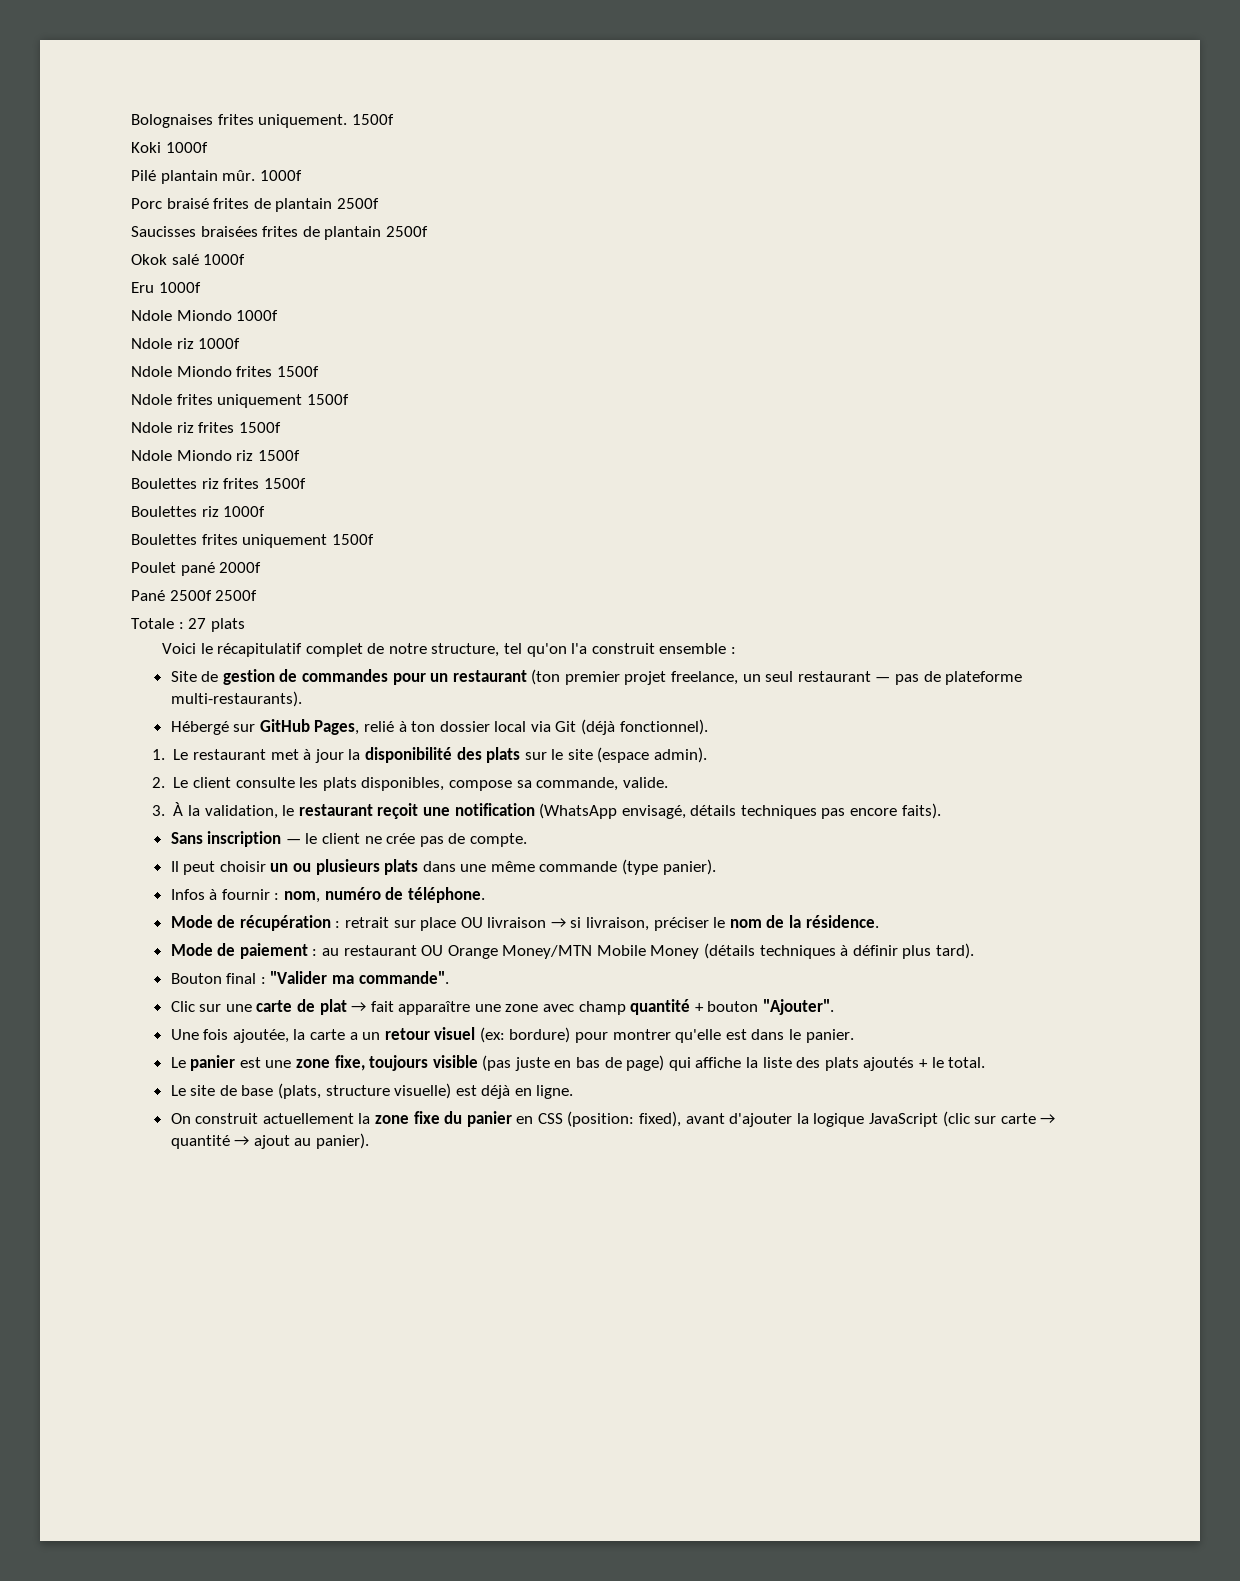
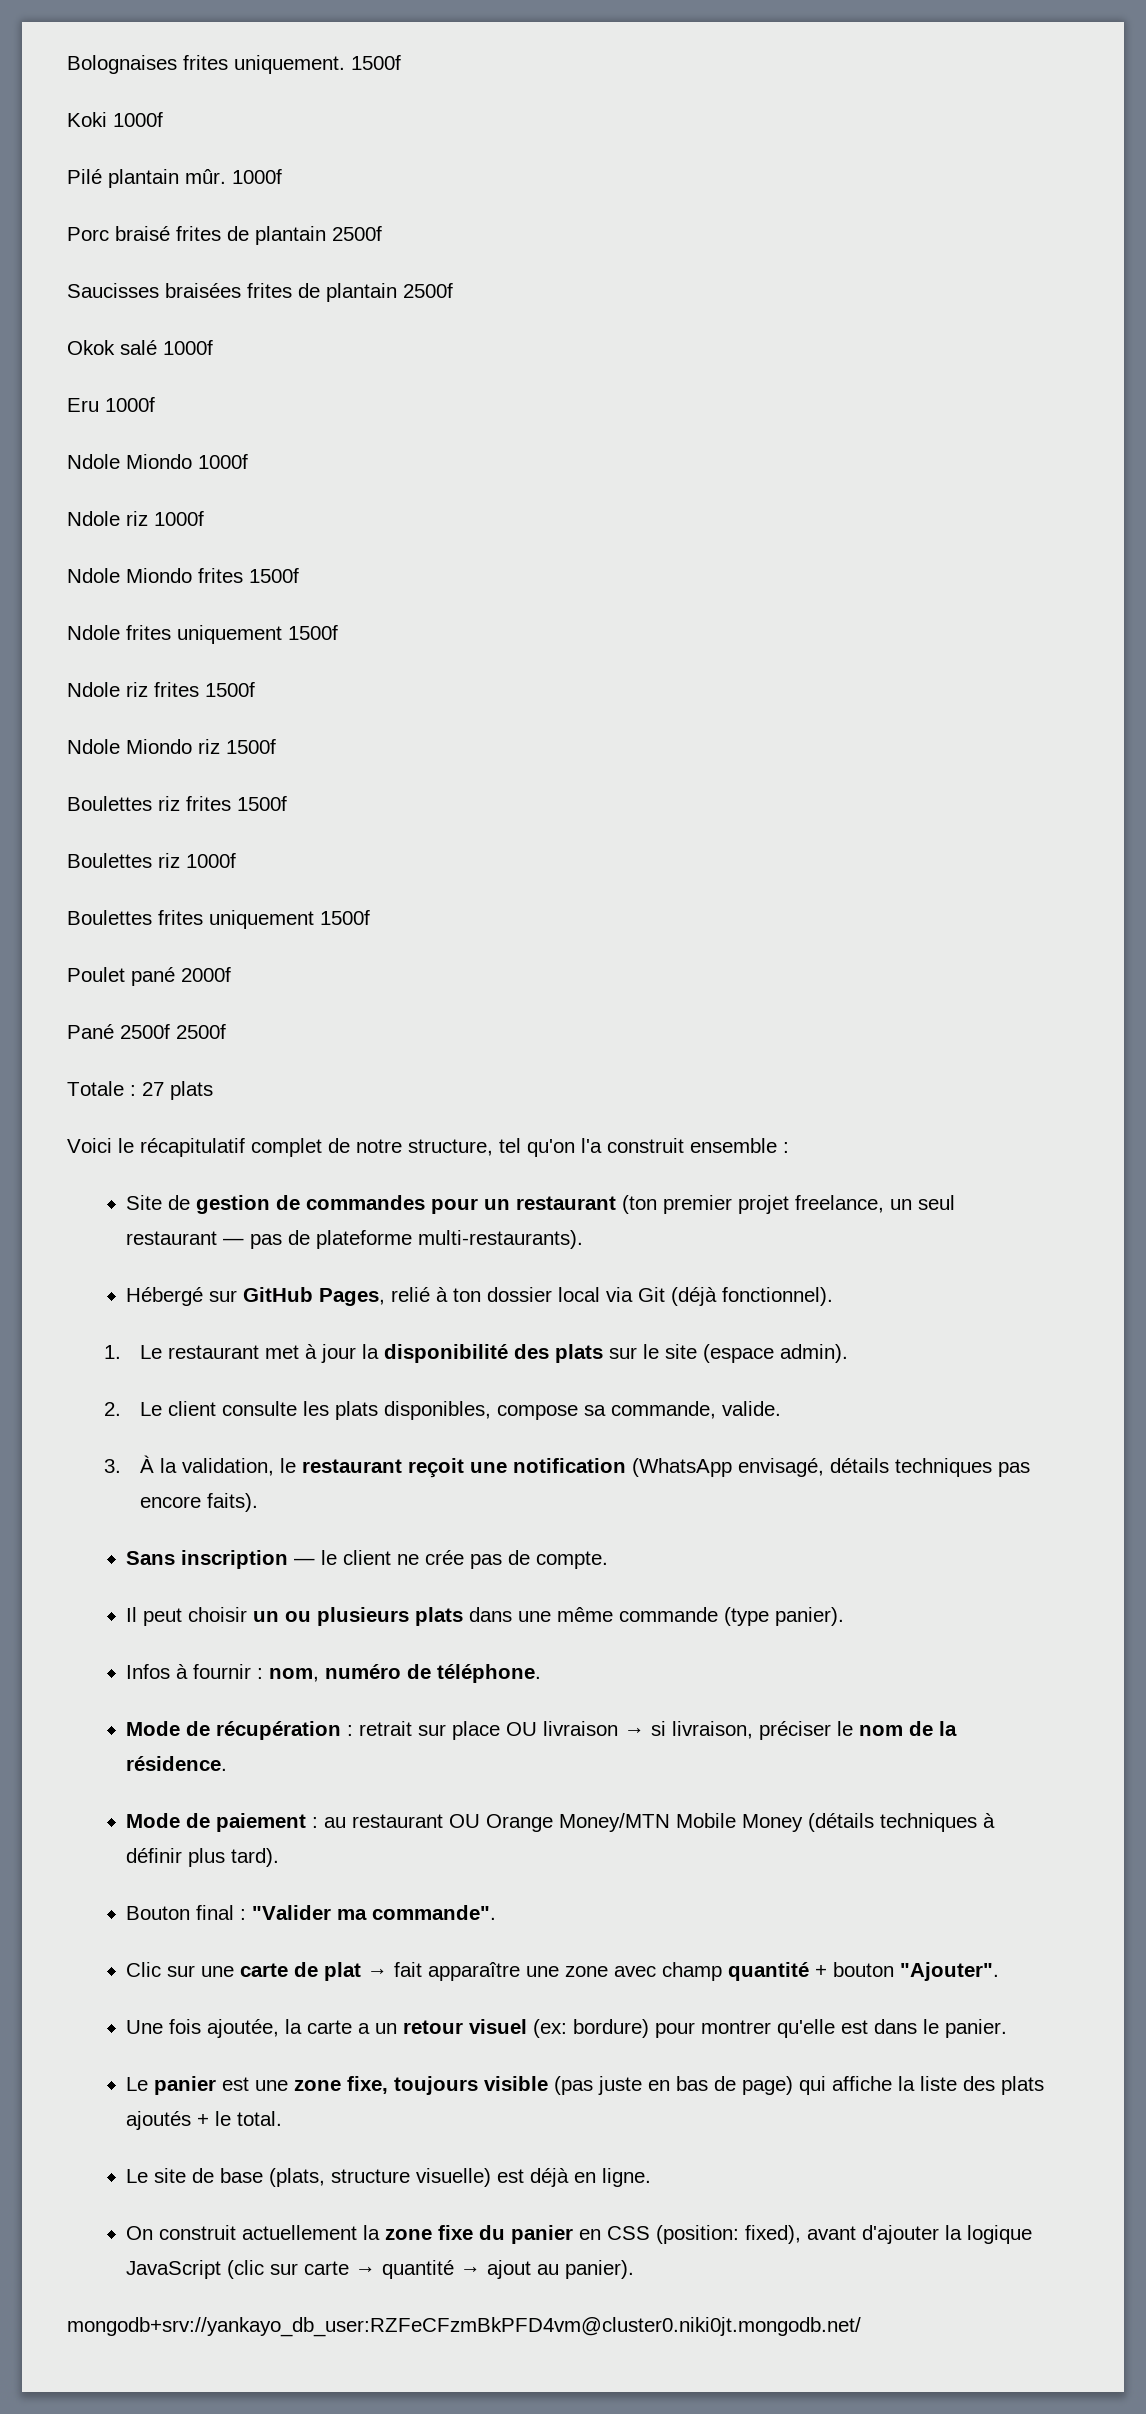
+ mongodb+srv://yankayo_db_user:RZFeCFzmBkPFD4vm@cluster0.niki0jt.mongodb.net/

